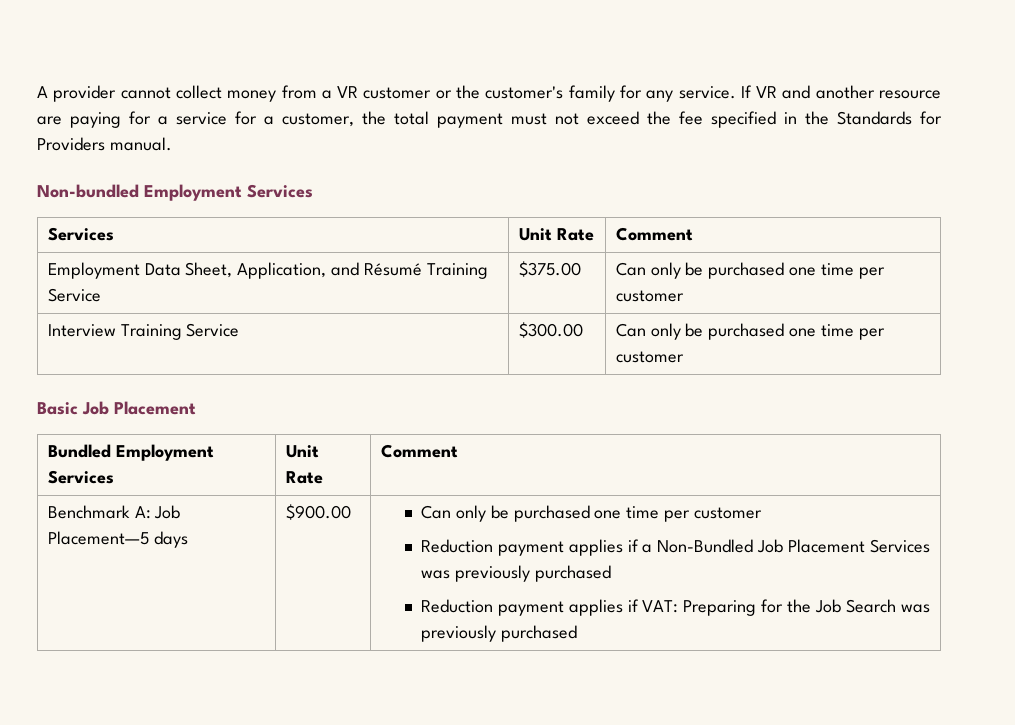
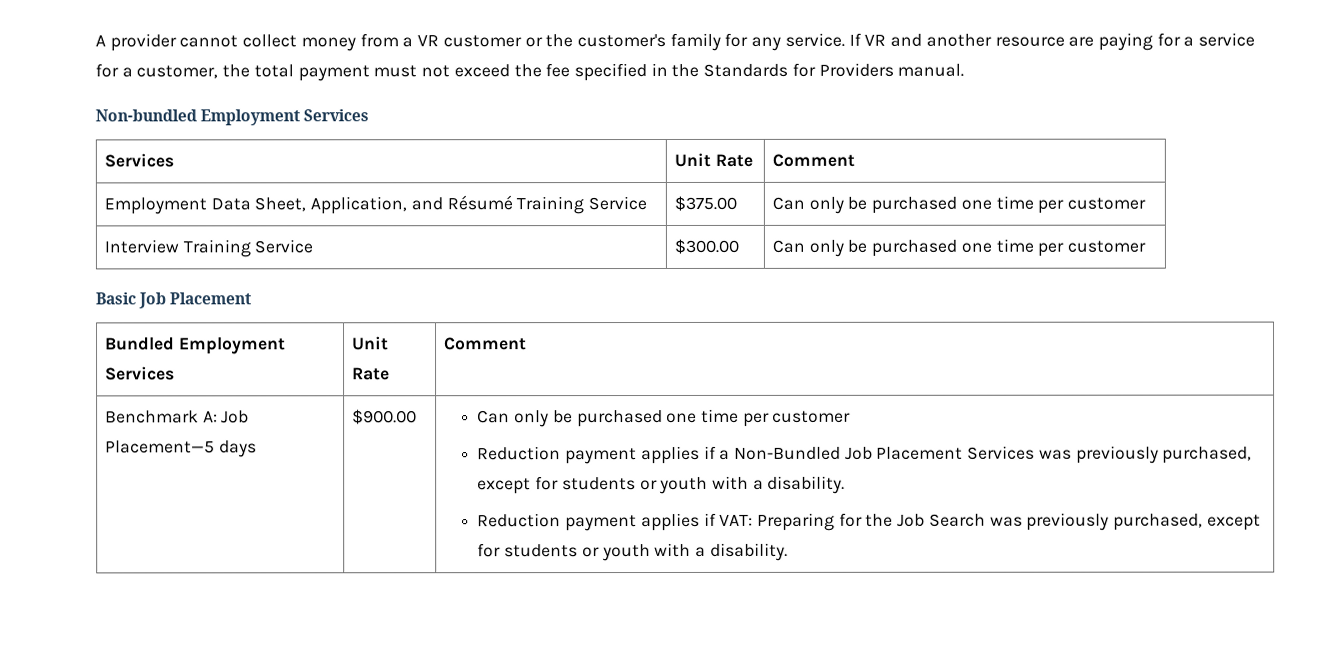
- Reduction payment applies if a Non-Bundled Job Placement Services was previously purchased
+ Reduction payment applies if a Non-Bundled Job Placement Services was previously purchased, except for students or youth with a disability.
- Reduction payment applies if VAT: Preparing for the Job Search was previously purchased
+ Reduction payment applies if VAT: Preparing for the Job Search was previously purchased, except for students or youth with a disability.

